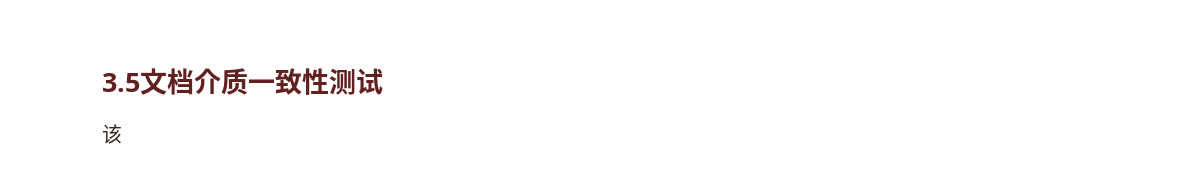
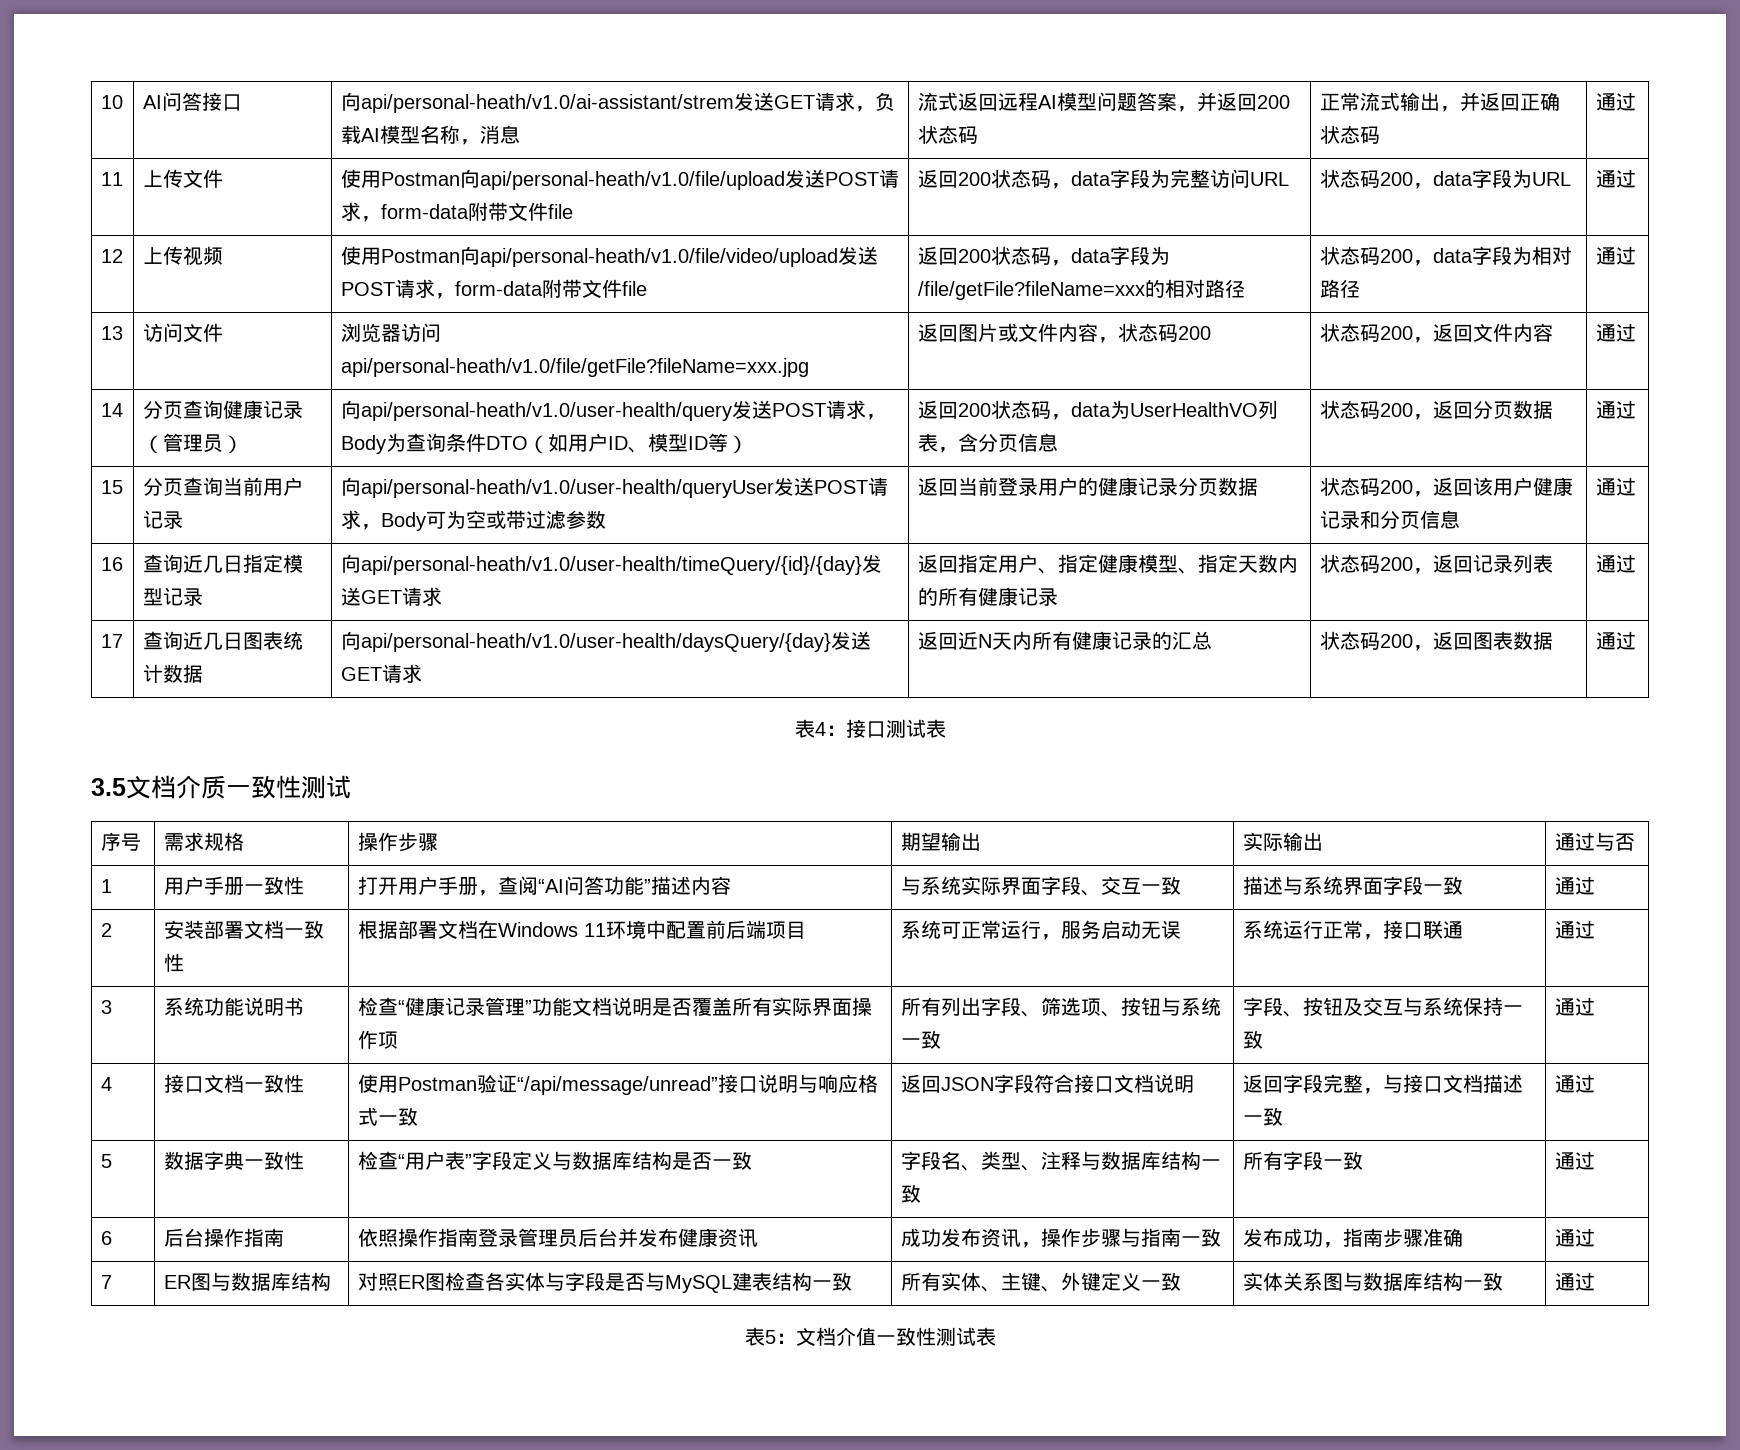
+ 10 | AI问答接口 | 向api/personal-heath/v1.0/ai-assistant/strem发送GET请求，负载AI模型名称，消息 | 流式返回远程AI模型问题答案，并返回200状态码 | 正常流式输出，并返回正确状态码 | 通过
+ 11 | 上传文件 | 使用Postman向api/personal-heath/v1.0/file/upload发送POST请求，form-data附带文件file | 返回200状态码，data字段为完整访问URL | 状态码200，data字段为URL | 通过
+ 12 | 上传视频 | 使用Postman向api/personal-heath/v1.0/file/video/upload发送POST请求，form-data附带文件file | 返回200状态码，data字段为/file/getFile?fileName=xxx的相对路径 | 状态码200，data字段为相对路径 | 通过
+ 13 | 访问文件 | 浏览器访问api/personal-heath/v1.0/file/getFile?fileName=xxx.jpg | 返回图片或文件内容，状态码200 | 状态码200，返回文件内容 | 通过
+ 14 | 分页查询健康记录（管理员） | 向api/personal-heath/v1.0/user-health/query发送POST请求，Body为查询条件DTO（如用户ID、模型ID等） | 返回200状态码，data为UserHealthVO列表，含分页信息 | 状态码200，返回分页数据 | 通过
+ 15 | 分页查询当前用户记录 | 向api/personal-heath/v1.0/user-health/queryUser发送POST请求，Body可为空或带过滤参数 | 返回当前登录用户的健康记录分页数据 | 状态码200，返回该用户健康记录和分页信息 | 通过
+ 16 | 查询近几日指定模型记录 | 向api/personal-heath/v1.0/user-health/timeQuery/{id}/{day}发送GET请求 | 返回指定用户、指定健康模型、指定天数内的所有健康记录 | 状态码200，返回记录列表 | 通过
+ 17 | 查询近几日图表统计数据 | 向api/personal-heath/v1.0/user-health/daysQuery/{day}发送GET请求 | 返回近N天内所有健康记录的汇总 | 状态码200，返回图表数据 | 通过
+ 表4：接口测试表
- 该
+ 序号 | 需求规格 | 操作步骤 | 期望输出 | 实际输出 | 通过与否
+ 1 | 用户手册一致性 | 打开用户手册，查阅“AI问答功能”描述内容 | 与系统实际界面字段、交互一致 | 描述与系统界面字段一致 | 通过
+ 2 | 安装部署文档一致性 | 根据部署文档在Windows 11环境中配置前后端项目 | 系统可正常运行，服务启动无误 | 系统运行正常，接口联通 | 通过
+ 3 | 系统功能说明书 | 检查“健康记录管理”功能文档说明是否覆盖所有实际界面操作项 | 所有列出字段、筛选项、按钮与系统一致 | 字段、按钮及交互与系统保持一致 | 通过
+ 4 | 接口文档一致性 | 使用Postman验证“/api/message/unread”接口说明与响应格式一致 | 返回JSON字段符合接口文档说明 | 返回字段完整，与接口文档描述一致 | 通过
+ 5 | 数据字典一致性 | 检查“用户表”字段定义与数据库结构是否一致 | 字段名、类型、注释与数据库结构一致 | 所有字段一致 | 通过
+ 6 | 后台操作指南 | 依照操作指南登录管理员后台并发布健康资讯 | 成功发布资讯，操作步骤与指南一致 | 发布成功，指南步骤准确 | 通过
+ 7 | ER图与数据库结构 | 对照ER图检查各实体与字段是否与MySQL建表结构一致 | 所有实体、主键、外键定义一致 | 实体关系图与数据库结构一致 | 通过
+ 表5：文档介值一致性测试表

